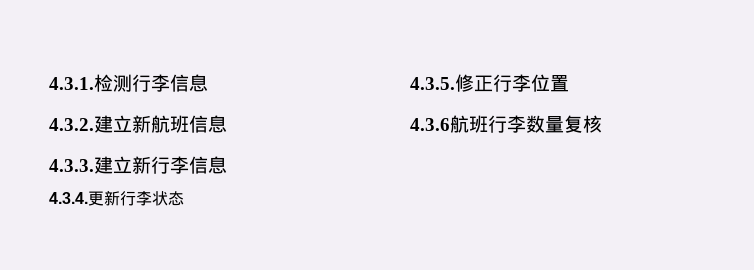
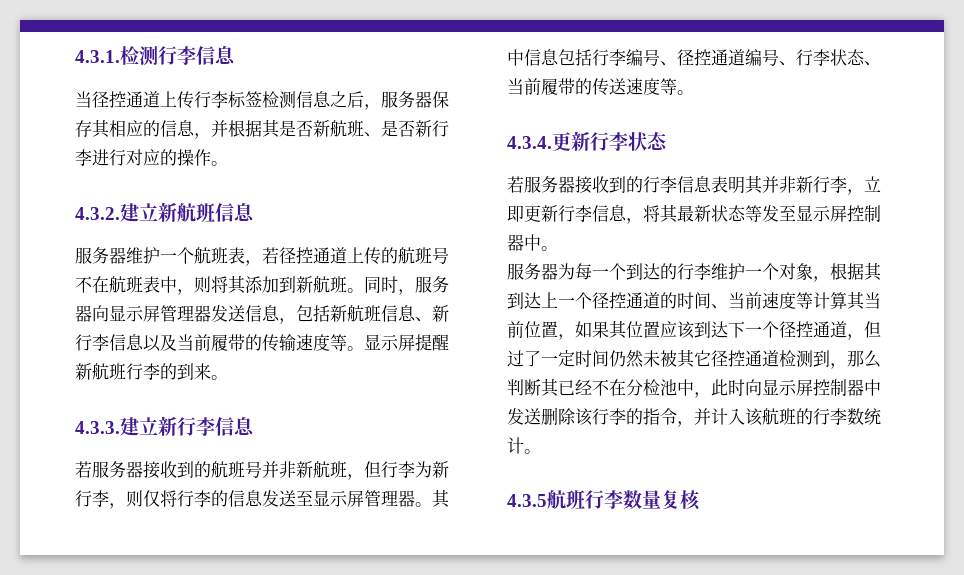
+ 当径控通道上传行李标签检测信息之后，服务器保存其相应的信息，并根据其是否新航班、是否新行李进行对应的操作。
+ 服务器维护一个航班表，若径控通道上传的航班号不在航班表中，则将其添加到新航班。同时，服务器向显示屏管理器发送信息，包括新航班信息、新行李信息以及当前履带的传输速度等。显示屏提醒新航班行李的到来。
+ 若服务器接收到的航班号并非新航班，但行李为新行李，则仅将行李的信息发送至显示屏管理器。其中信息包括行李编号、径控通道编号、行李状态、当前履带的传送速度等。
  4.3.4.更新行李状态
- 4.3.5.修正行李位置
- 4.3.6航班行李数量复核
+ 若服务器接收到的行李信息表明其并非新行李，立即更新行李信息，将其最新状态等发至显示屏控制器中。
+ 服务器为每一个到达的行李维护一个对象，根据其到达上一个径控通道的时间、当前速度等计算其当前位置，如果其位置应该到达下一个径控通道，但过了一定时间仍然未被其它径控通道检测到，那么判断其已经不在分检池中，此时向显示屏控制器中发送删除该行李的指令，并计入该航班的行李数统计。
+ 4.3.5航班行李数量复核

